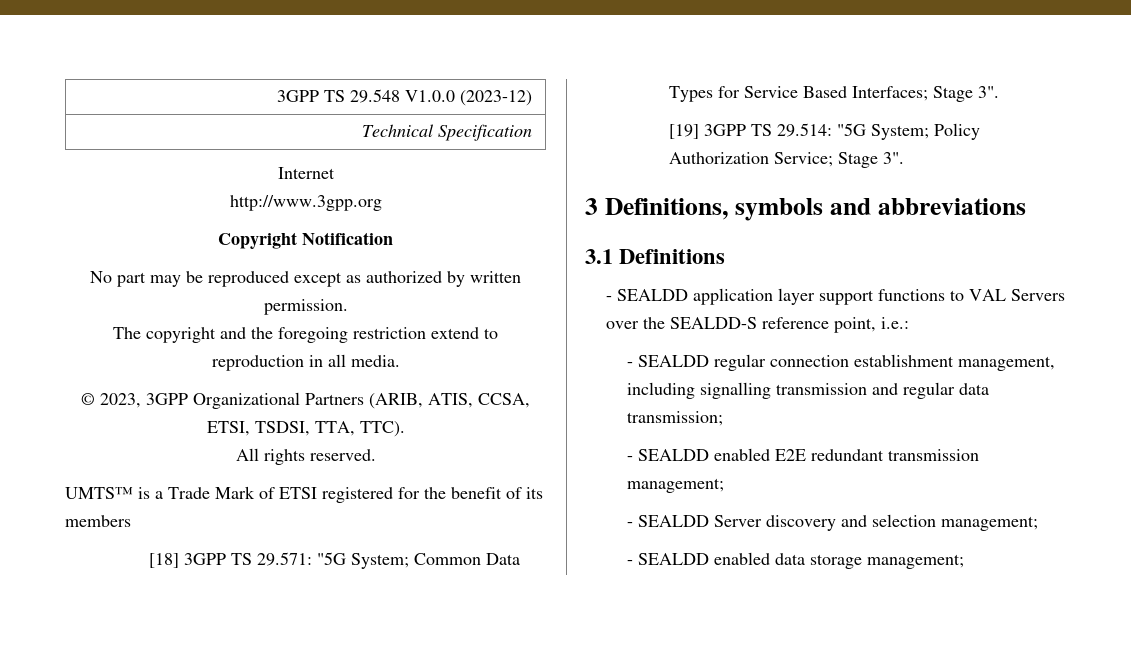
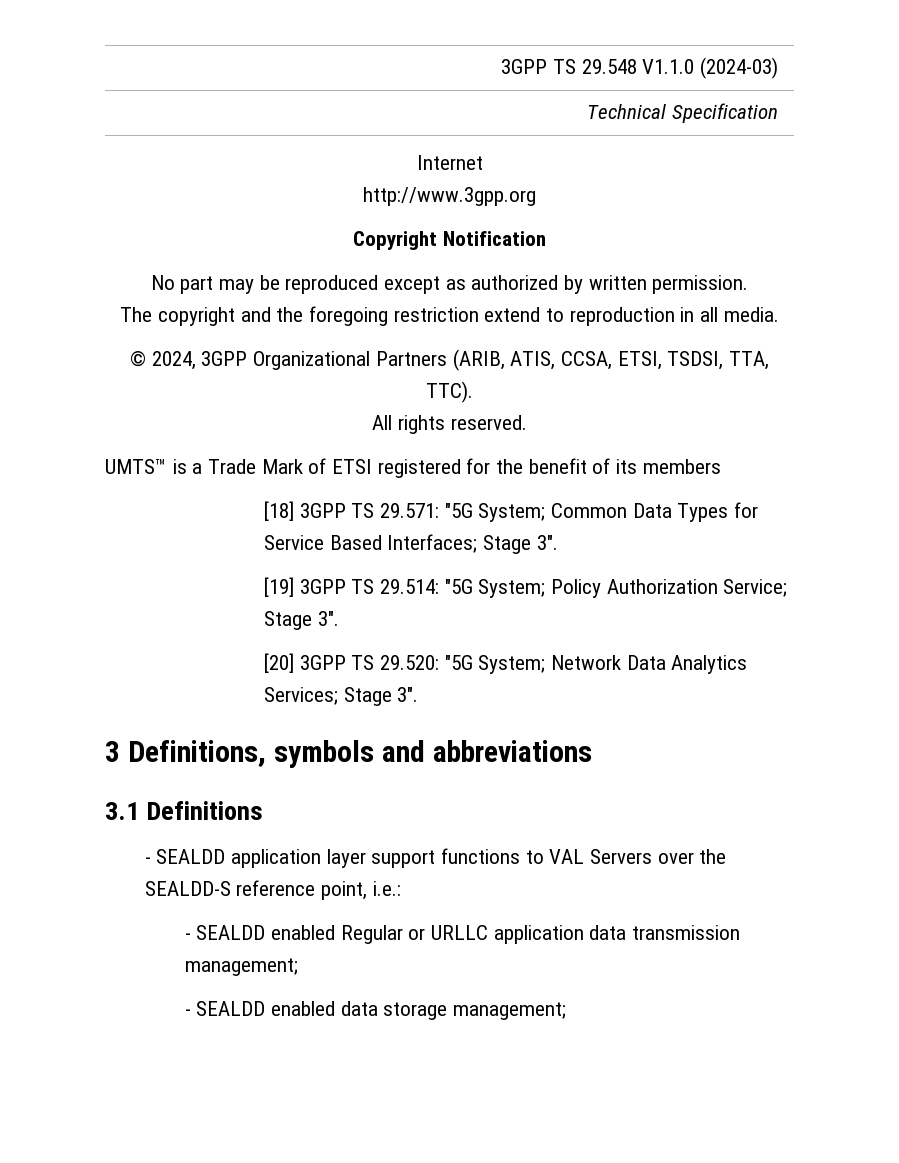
- 3GPP TS 29.548 V1.0.0 (2023-12)
+ 3GPP TS 29.548 V1.1.0 (2024-03)
- © 2023, 3GPP Organizational Partners (ARIB, ATIS, CCSA, ETSI, TSDSI, TTA, TTC).
+ © 2024, 3GPP Organizational Partners (ARIB, ATIS, CCSA, ETSI, TSDSI, TTA, TTC).
+ [20] 3GPP TS 29.520: "5G System; Network Data Analytics Services; Stage 3".
- - SEALDD regular connection establishment management, including signalling transmission and regular data transmission;
- - SEALDD enabled E2E redundant transmission management;
- - SEALDD Server discovery and selection management;
+ - SEALDD enabled Regular or URLLC application data transmission management;

